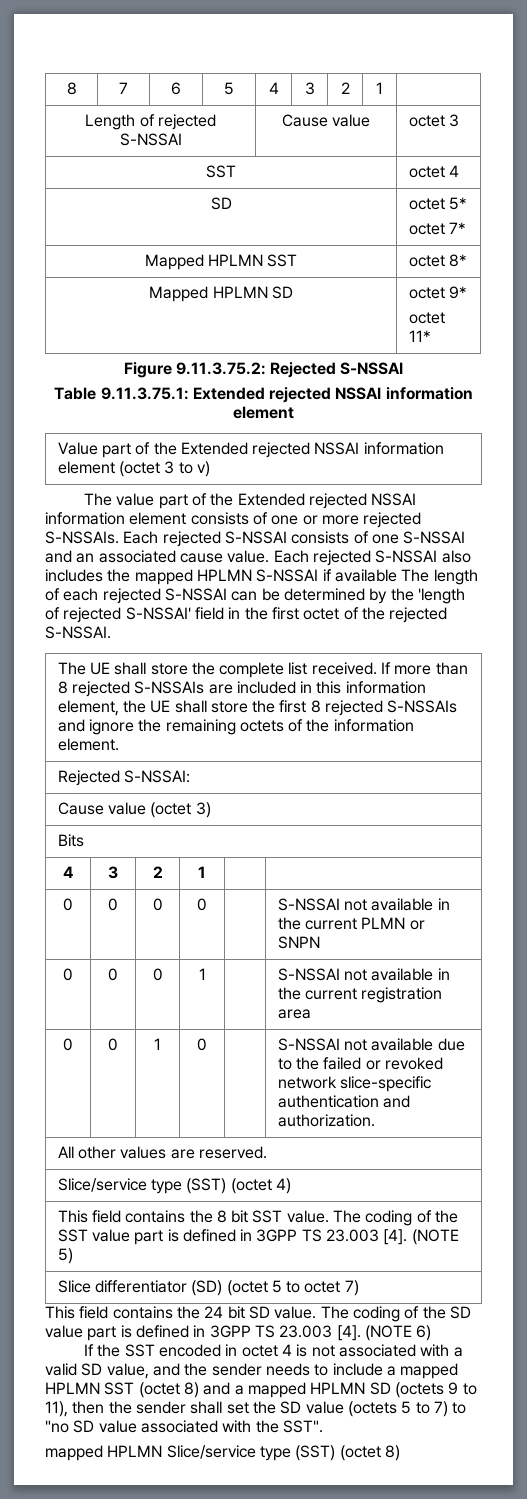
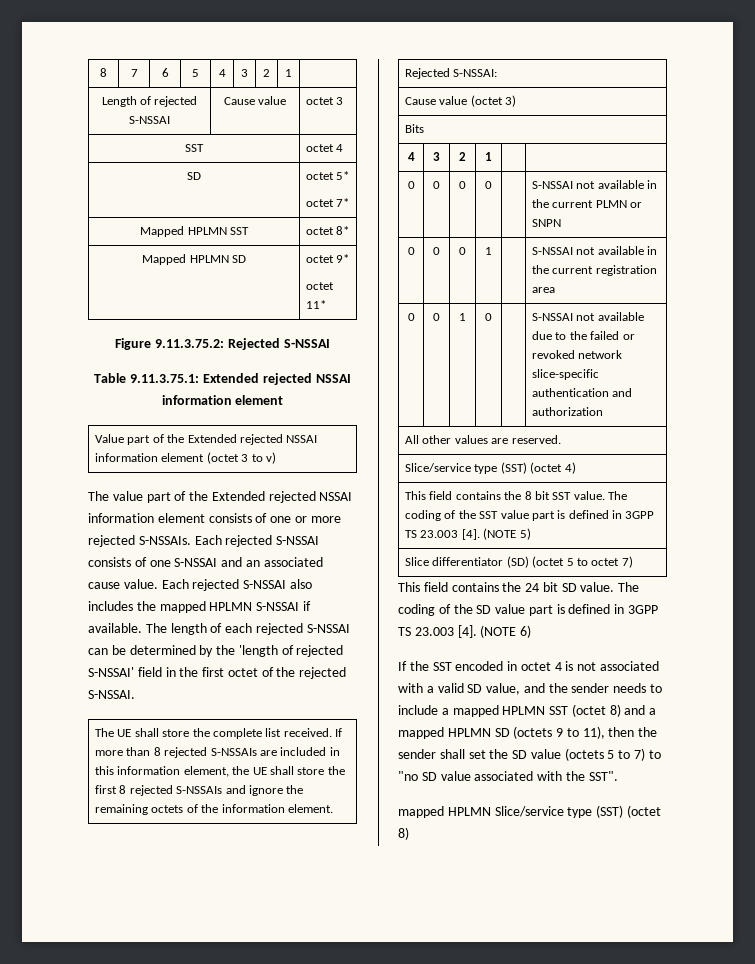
- Each rejected S-NSSAI also includes the mapped HPLMN S-NSSAI if available The length of each rejected S-NSSAI can be determined by the 'length of rejected S-NSSAI' field in the first octet of the rejected S-NSSAI.
+ Each rejected S-NSSAI also includes the mapped HPLMN S-NSSAI if available. The length of each rejected S-NSSAI can be determined by the 'length of rejected S-NSSAI' field in the first octet of the rejected S-NSSAI.
- 0 | 0 | 1 | 0 | | S-NSSAI not available due to the failed or revoked network slice-specific authentication and authorization.
+ 0 | 0 | 1 | 0 | | S-NSSAI not available due to the failed or revoked network slice-specific authentication and authorization

